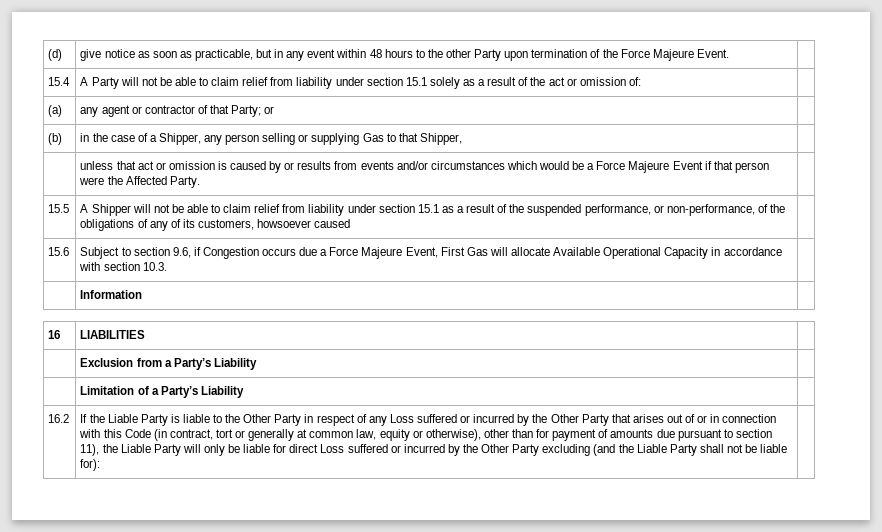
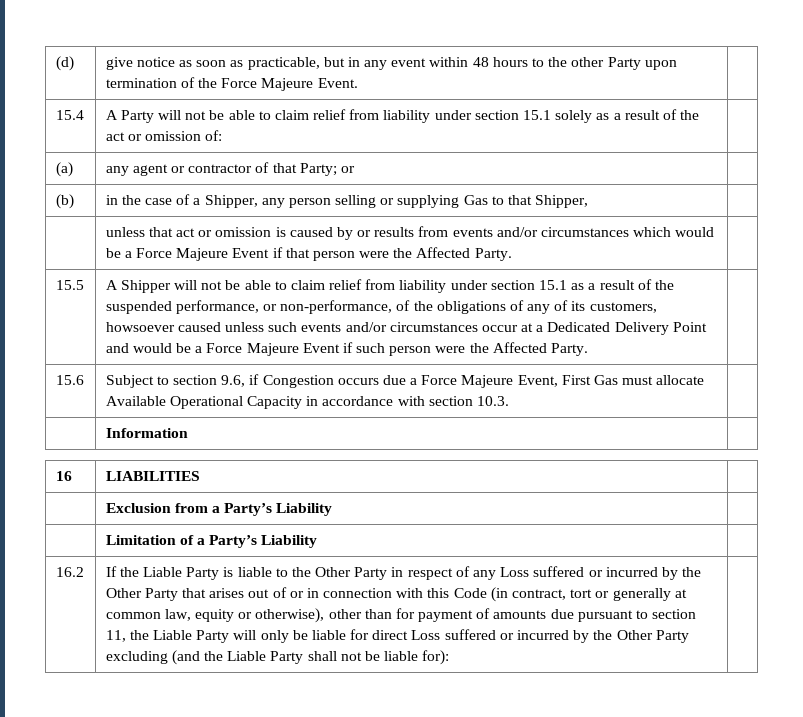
- A Shipper will not be able to claim relief from liability under section 15.1 as a result of the suspended performance, or non-performance, of the obligations of any of its customers, howsoever caused
+ A Shipper will not be able to claim relief from liability under section 15.1 as a result of the suspended performance, or non-performance, of the obligations of any of its customers, howsoever caused unless such events and/or circumstances occur at a Dedicated Delivery Point and would be a Force Majeure Event if such person were the Affected Party.
- 15.6 | Subject to section 9.6, if Congestion occurs due a Force Majeure Event, First Gas will allocate Available Operational Capacity in accordance with section 10.3. |
+ 15.6 | Subject to section 9.6, if Congestion occurs due a Force Majeure Event, First Gas must allocate Available Operational Capacity in accordance with section 10.3. |
- If the Liable Party is liable to the Other Party in respect of any Loss suffered or incurred by the Other Party that arises out of or in connection with this Code (in contract, tort or generally at common law, equity or otherwise), other than for payment of amounts due pursuant to section 11), the Liable Party will only be liable for direct Loss suffered or incurred by the Other Party excluding (and the Liable Party shall not be liable for):
+ If the Liable Party is liable to the Other Party in respect of any Loss suffered or incurred by the Other Party that arises out of or in connection with this Code (in contract, tort or generally at common law, equity or otherwise), other than for payment of amounts due pursuant to section 11, the Liable Party will only be liable for direct Loss suffered or incurred by the Other Party excluding (and the Liable Party shall not be liable for):

